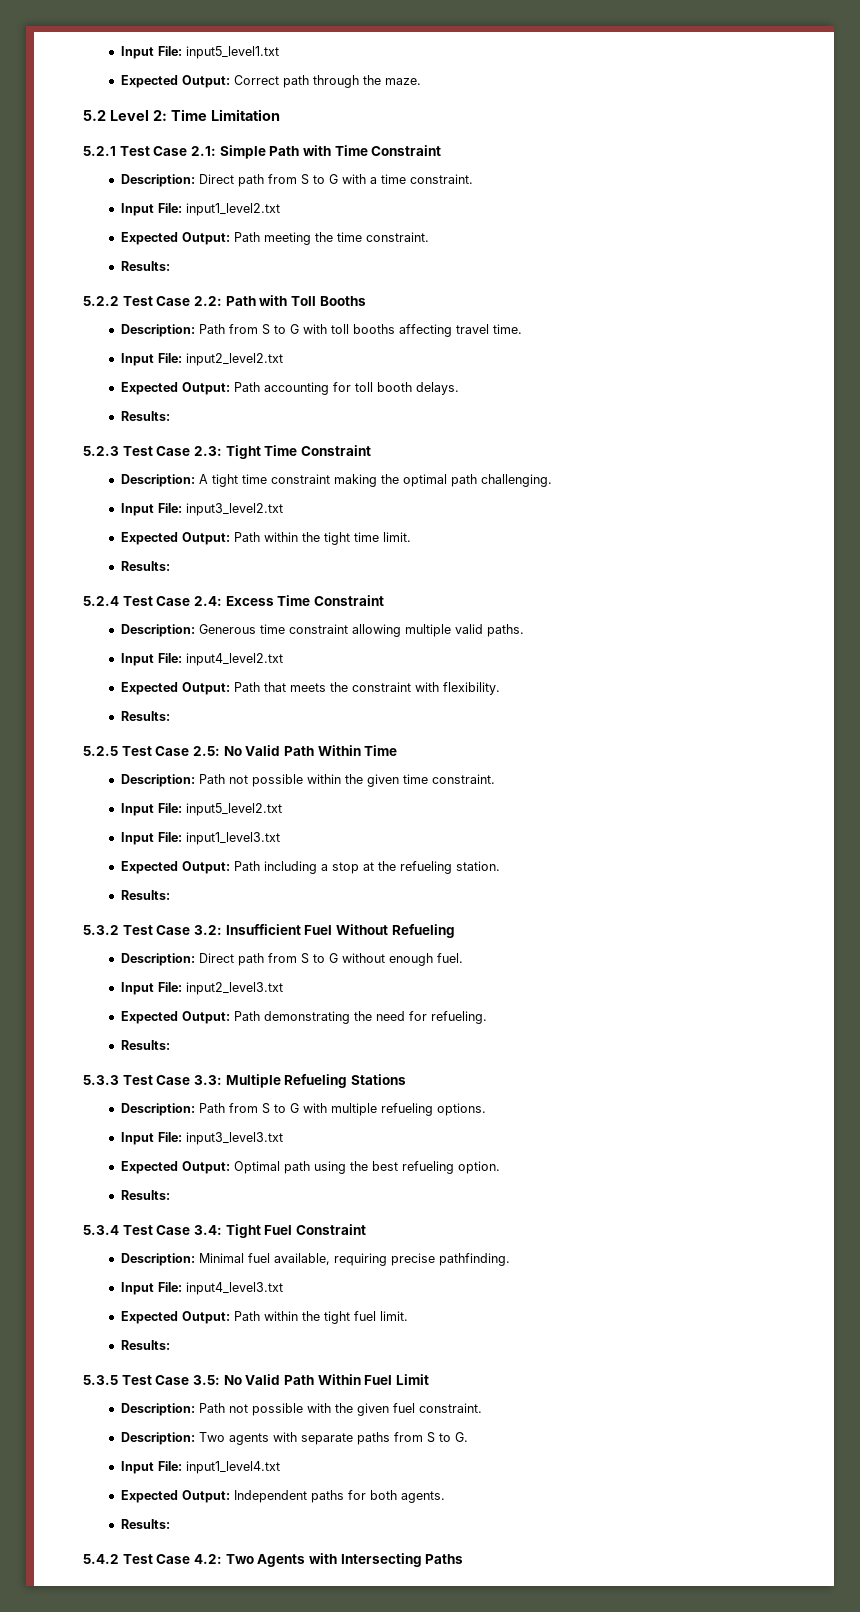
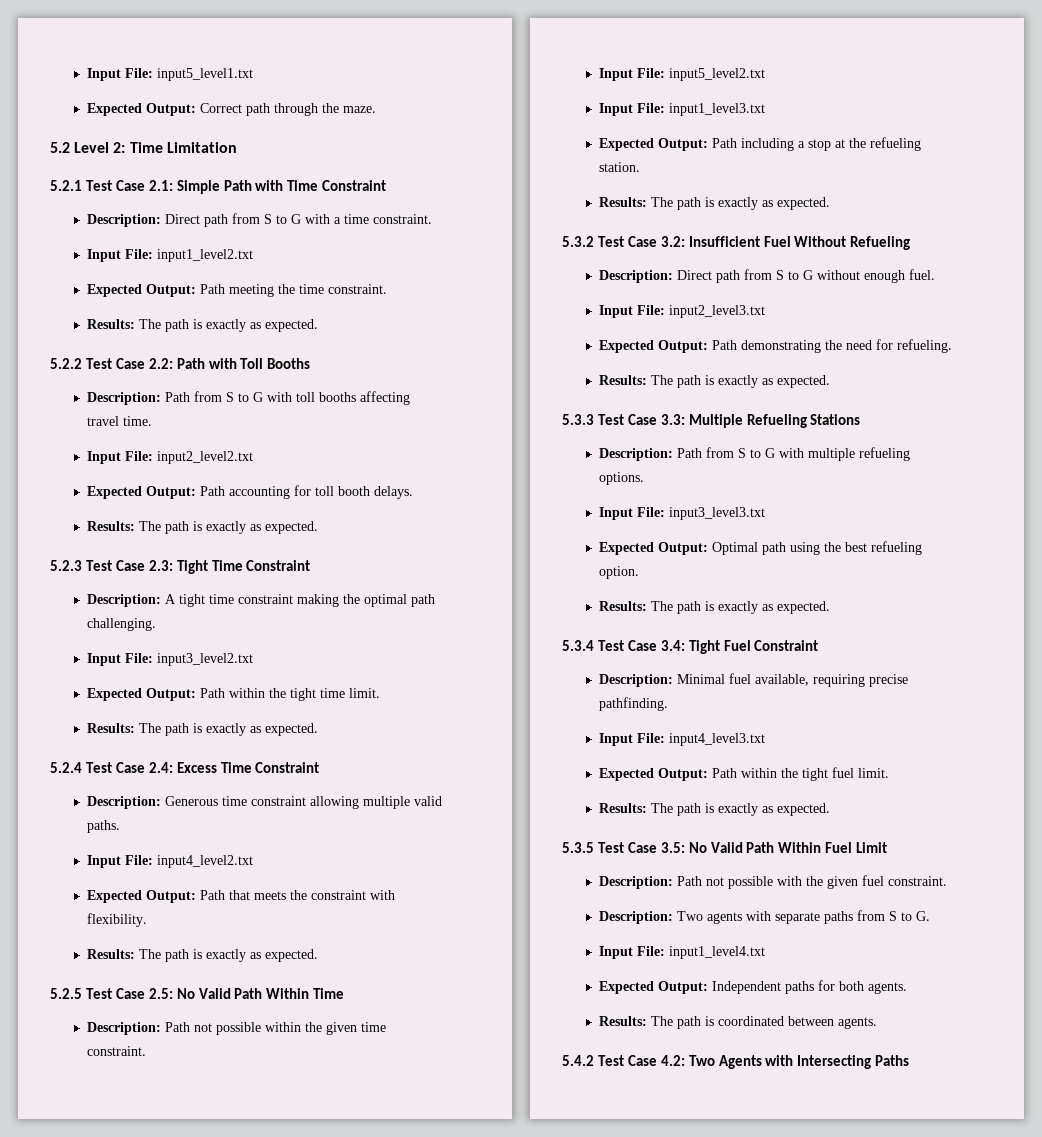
  Expected Output: Path meeting the time constraint.
- Results:
+ Results: The path is exactly as expected.
  Expected Output: Path accounting for toll booth delays.
- Results:
+ Results: The path is exactly as expected.
  Expected Output: Path within the tight time limit.
- Results:
+ Results: The path is exactly as expected.
  Expected Output: Path that meets the constraint with flexibility.
- Results:
+ Results: The path is exactly as expected.
  Expected Output: Path including a stop at the refueling station.
- Results:
+ Results: The path is exactly as expected.
  Expected Output: Path demonstrating the need for refueling.
- Results:
+ Results: The path is exactly as expected.
  Expected Output: Optimal path using the best refueling option.
- Results:
+ Results: The path is exactly as expected.
  Expected Output: Path within the tight fuel limit.
- Results:
+ Results: The path is exactly as expected.
  Expected Output: Independent paths for both agents.
- Results:
+ Results: The path is coordinated between agents.

